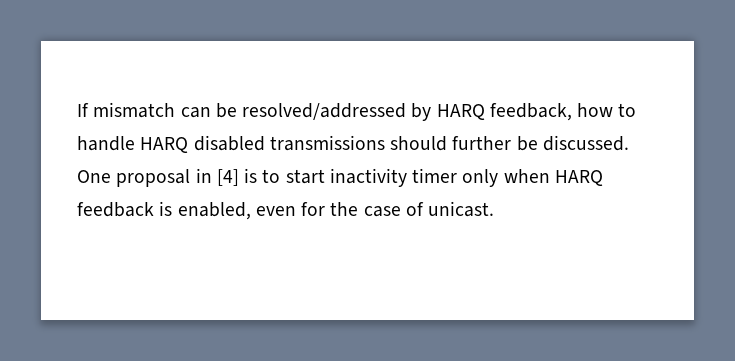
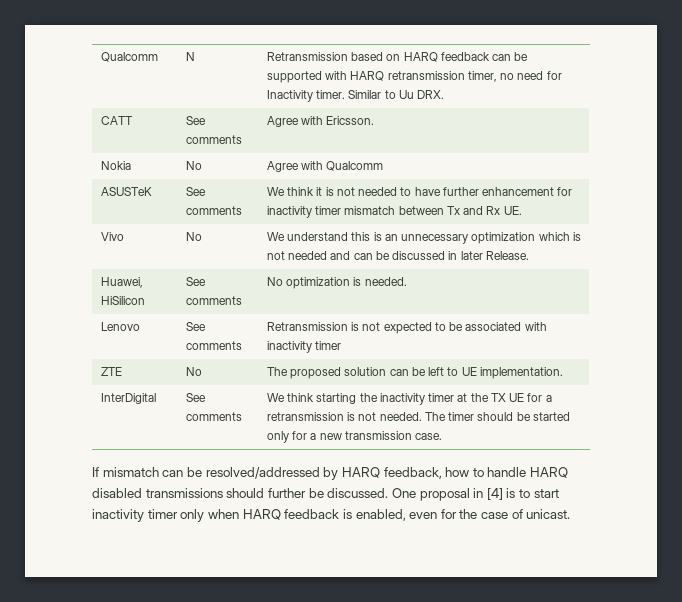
+ Qualcomm | N | Retransmission based on HARQ feedback can be supported with HARQ retransmission timer, no need for Inactivity timer. Similar to Uu DRX.
+ CATT | See comments | Agree with Ericsson.
+ Nokia | No | Agree with Qualcomm
+ ASUSTeK | See comments | We think it is not needed to have further enhancement for inactivity timer mismatch between Tx and Rx UE.
+ Vivo | No | We understand this is an unnecessary optimization which is not needed and can be discussed in later Release.
+ Huawei, HiSilicon | See comments | No optimization is needed.
+ Lenovo | See comments | Retransmission is not expected to be associated with inactivity timer
+ ZTE | No | The proposed solution can be left to UE implementation.
+ InterDigital | See comments | We think starting the inactivity timer at the TX UE for a retransmission is not needed. The timer should be started only for a new transmission case.

